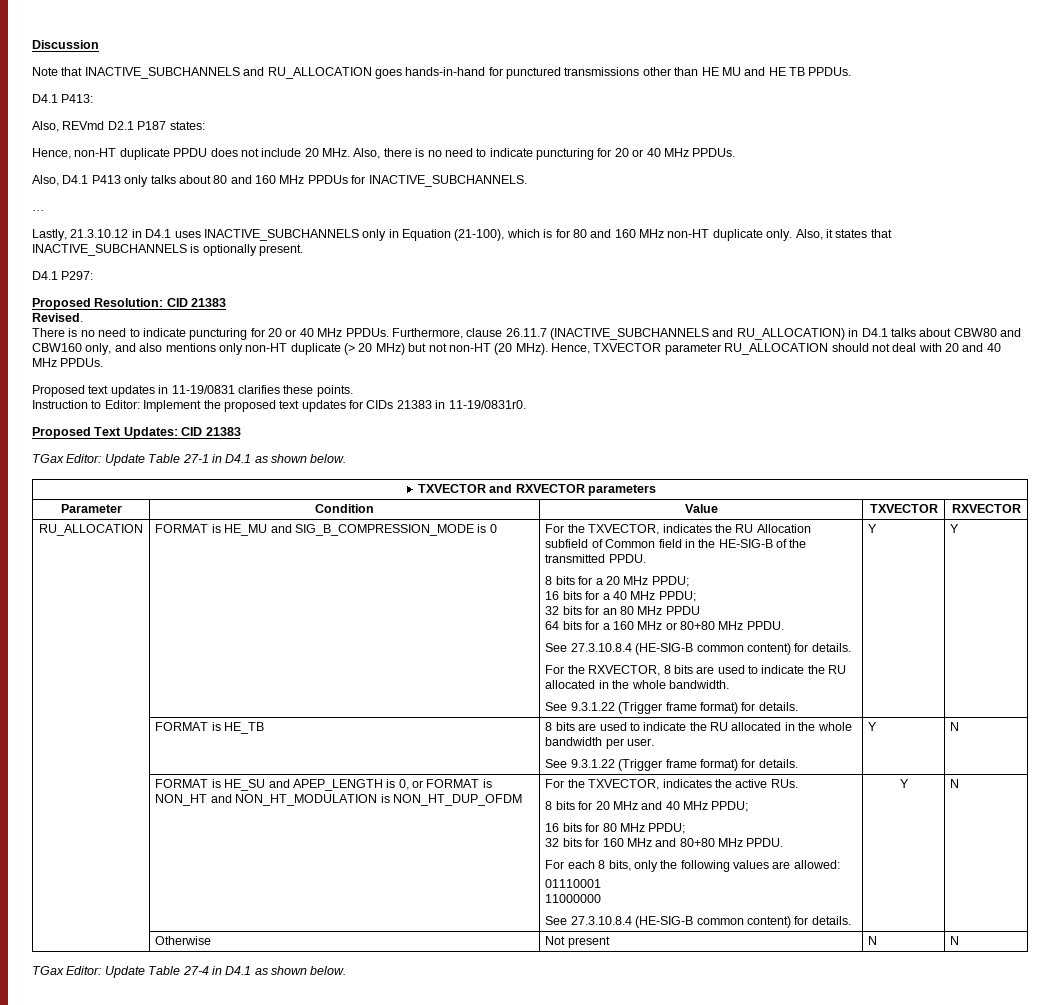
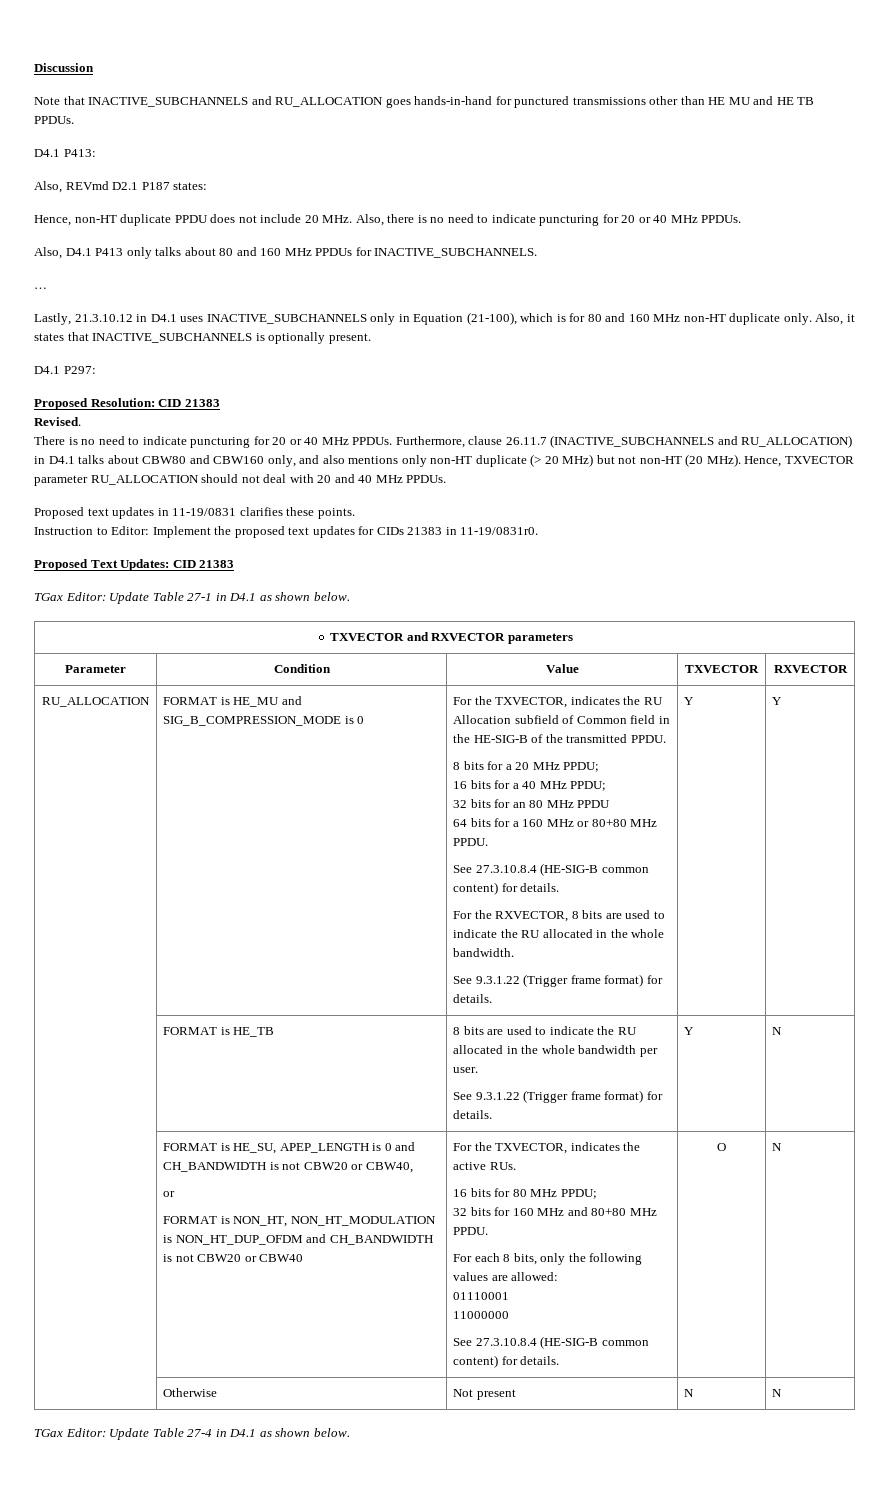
- FORMAT is HE_SU and APEP_LENGTH is 0, or FORMAT is NON_HT and NON_HT_MODULATION is NON_HT_DUP_OFDM
+ FORMAT is HE_SU, APEP_LENGTH is 0 and CH_BANDWIDTH is not CBW20 or CBW40,
+ or
+ FORMAT is NON_HT, NON_HT_MODULATION is NON_HT_DUP_OFDM and CH_BANDWIDTH is not CBW20 or CBW40
- 8 bits for 20 MHz and 40 MHz PPDU;
- See 27.3.10.8.4 (HE-SIG-B common content) for details. | Y
+ See 27.3.10.8.4 (HE-SIG-B common content) for details. | O

